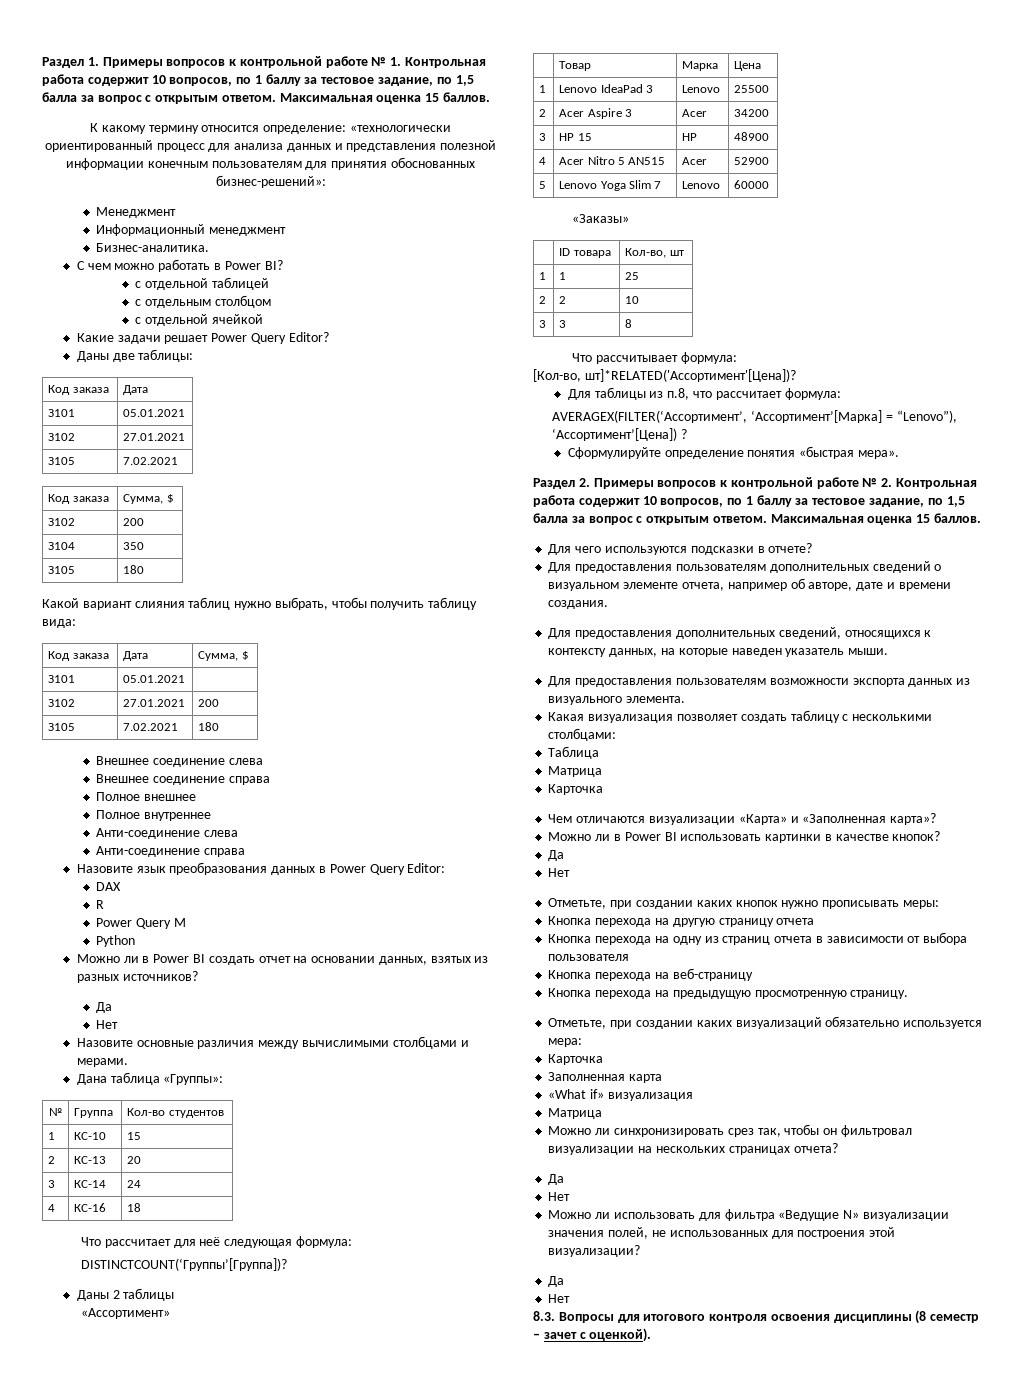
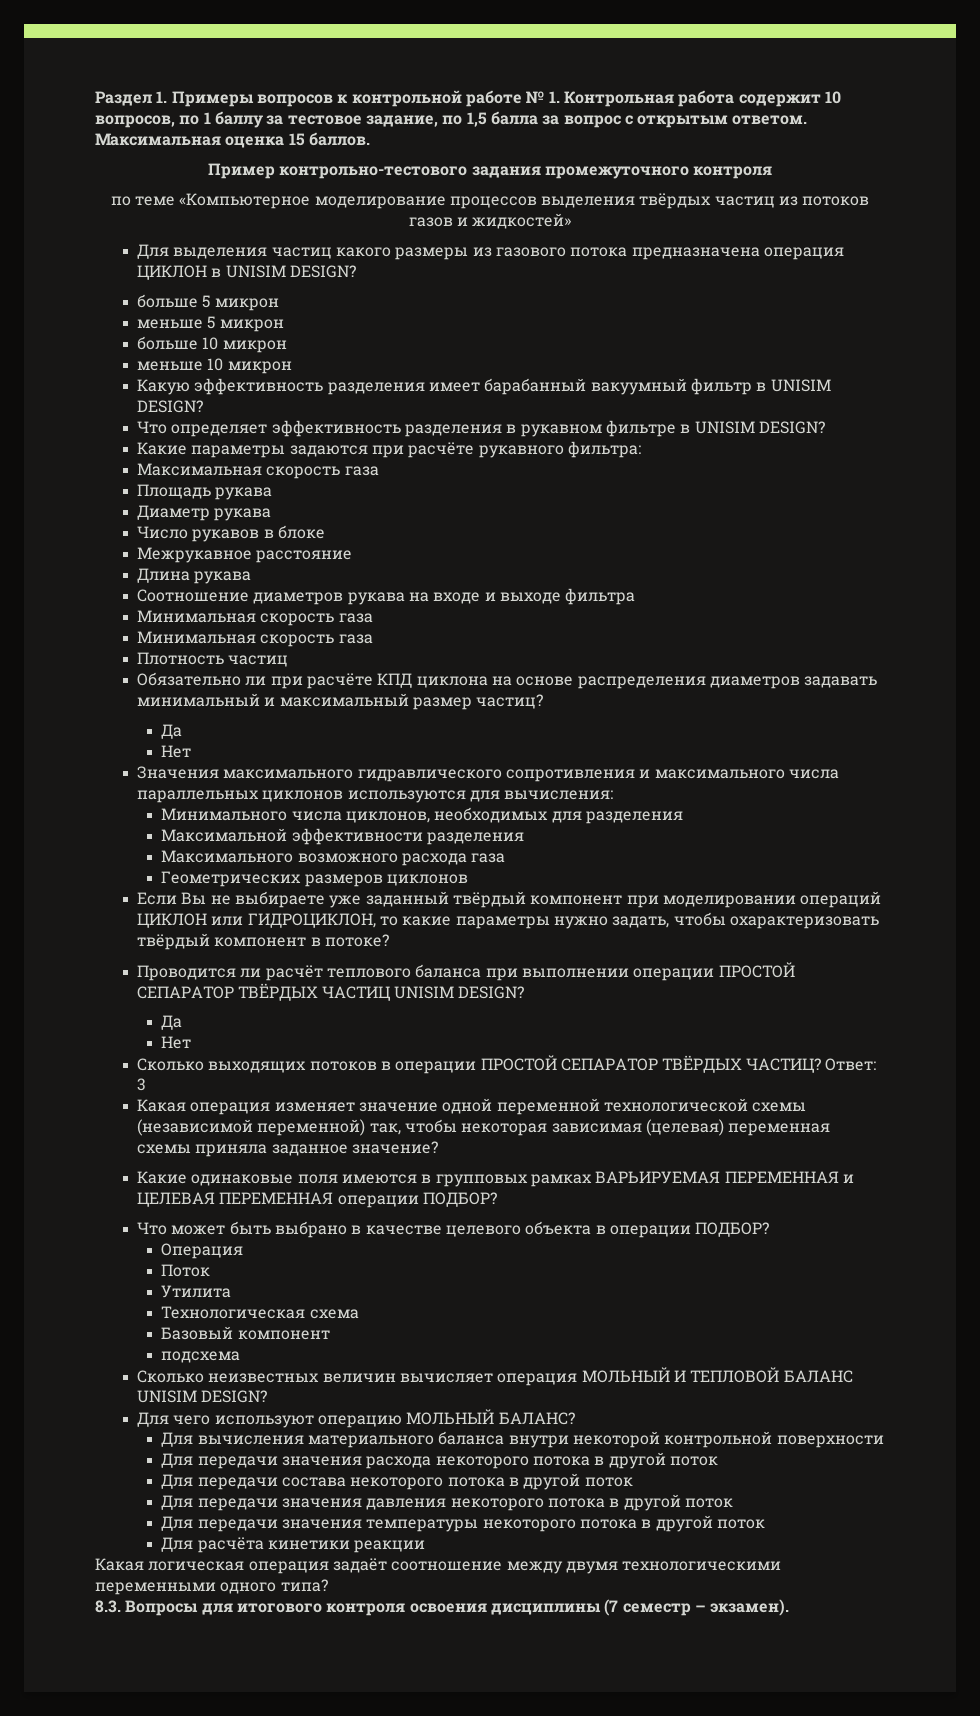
- К какому термину относится определение: «технологически ориентированный процесс для анализа данных и представления полезной информации конечным пользователям для принятия обоснованных бизнес-решений»:
- Менеджмент
- Информационный менеджмент
- Бизнес-аналитика.
- С чем можно работать в Power BI?
- с отдельной таблицей
- с отдельным столбцом
- с отдельной ячейкой
- Какие задачи решает Power Query Editor?
- Даны две таблицы:
- Код заказа | Дата
- З101 | 05.01.2021
- З102 | 27.01.2021
- З105 | 7.02.2021
- Код заказа | Сумма, $
- З102 | 200
- З104 | 350
- З105 | 180
- Какой вариант слияния таблиц нужно выбрать, чтобы получить таблицу вида:
- Код заказа | Дата | Сумма, $
- З101 | 05.01.2021 |
- З102 | 27.01.2021 | 200
- З105 | 7.02.2021 | 180
- Внешнее соединение слева
- Внешнее соединение справа
- Полное внешнее
- Полное внутреннее
- Анти-соединение слева
- Анти-соединение справа
- Назовите язык преобразования данных в Power Query Editor:
- DAX
- R
- Power Query M
- Python
- Можно ли в Power BI создать отчет на основании данных, взятых из разных источников?
+ Пример контрольно-тестового задания промежуточного контроля
+ по теме «Компьютерное моделирование процессов выделения твёрдых частиц из потоков газов и жидкостей»
+ Для выделения частиц какого размеры из газового потока предназначена операция ЦИКЛОН в UNISIM DESIGN?
+ больше 5 микрон
+ меньше 5 микрон
+ больше 10 микрон
+ меньше 10 микрон
+ Какую эффективность разделения имеет барабанный вакуумный фильтр в UNISIM DESIGN?
+ Что определяет эффективность разделения в рукавном фильтре в UNISIM DESIGN?
+ Какие параметры задаются при расчёте рукавного фильтра:
+ Максимальная скорость газа
+ Площадь рукава
+ Диаметр рукава
+ Число рукавов в блоке
+ Межрукавное расстояние
+ Длина рукава
+ Соотношение диаметров рукава на входе и выходе фильтра
+ Минимальная скорость газа
+ Минимальная скорость газа
+ Плотность частиц
+ Обязательно ли при расчёте КПД циклона на основе распределения диаметров задавать минимальный и максимальный размер частиц?
  Да
  Нет
- Назовите основные различия между вычислимыми столбцами и мерами.
- Дана таблица «Группы»:
- № | Группа | Кол-во студентов
- 1 | КС-10 | 15
- 2 | КС-13 | 20
- 3 | КС-14 | 24
- 4 | КС-16 | 18
- Что рассчитает для неё следующая формула:
- DISTINCTCOUNT(‘Группы’[Группа])?
- Даны 2 таблицы
- «Ассортимент»
- | Товар | Марка | Цена
- 1 | Lenovo IdeaPad 3 | Lenovo | 25500
- 2 | Acer Aspire 3 | Acer | 34200
- 3 | HP 15 | HP | 48900
- 4 | Acer Nitro 5 AN515 | Acer | 52900
- 5 | Lenovo Yoga Slim 7 | Lenovo | 60000
- «Заказы»
- | ID товара | Кол-во, шт
- 1 | 1 | 25
- 2 | 2 | 10
- 3 | 3 | 8
- Что рассчитывает формула:
- [Кол-во, шт]*RELATED('Ассортимент'[Цена])?
- Для таблицы из п.8, что рассчитает формула:
- AVERAGEX(FILTER(‘Ассортимент’, ‘Ассортимент’[Марка] = “Lenovo”), ‘Ассортимент’[Цена]) ?
- Сформулируйте определение понятия «быстрая мера».
- Раздел 2. Примеры вопросов к контрольной работе № 2. Контрольная работа содержит 10 вопросов, по 1 баллу за тестовое задание, по 1,5 балла за вопрос с открытым ответом. Максимальная оценка 15 баллов.
- Для чего используются подсказки в отчете?
- Для предоставления пользователям дополнительных сведений о визуальном элементе отчета, например об авторе, дате и времени создания.
- Для предоставления дополнительных сведений, относящихся к контексту данных, на которые наведен указатель мыши.
- Для предоставления пользователям возможности экспорта данных из визуального элемента.
- Какая визуализация позволяет создать таблицу с несколькими столбцами:
- Таблица
- Матрица
- Карточка
- Чем отличаются визуализации «Карта» и «Заполненная карта»?
- Можно ли в Power BI использовать картинки в качестве кнопок?
+ Значения максимального гидравлического сопротивления и максимального числа параллельных циклонов используются для вычисления:
+ Минимального числа циклонов, необходимых для разделения
+ Максимальной эффективности разделения
+ Максимального возможного расхода газа
+ Геометрических размеров циклонов
+ Если Вы не выбираете уже заданный твёрдый компонент при моделировании операций ЦИКЛОН или ГИДРОЦИКЛОН, то какие параметры нужно задать, чтобы охарактеризовать твёрдый компонент в потоке?
+ Проводится ли расчёт теплового баланса при выполнении операции ПРОСТОЙ СЕПАРАТОР ТВЁРДЫХ ЧАСТИЦ UNISIM DESIGN?
  Да
  Нет
- Отметьте, при создании каких кнопок нужно прописывать меры:
- Кнопка перехода на другую страницу отчета
- Кнопка перехода на одну из страниц отчета в зависимости от выбора пользователя
- Кнопка перехода на веб-страницу
- Кнопка перехода на предыдущую просмотренную страницу.
- Отметьте, при создании каких визуализаций обязательно используется мера:
- Карточка
- Заполненная карта
- «What if» визуализация
- Матрица
- Можно ли синхронизировать срез так, чтобы он фильтровал визуализации на нескольких страницах отчета?
- Да
- Нет
- Можно ли использовать для фильтра «Ведущие N» визуализации значения полей, не использованных для построения этой визуализации?
- Да
- Нет
+ Сколько выходящих потоков в операции ПРОСТОЙ СЕПАРАТОР ТВЁРДЫХ ЧАСТИЦ? Ответ: 3
+ Какая операция изменяет значение одной переменной технологической схемы (независимой переменной) так, чтобы некоторая зависимая (целевая) переменная схемы приняла заданное значение?
+ Какие одинаковые поля имеются в групповых рамках ВАРЬИРУЕМАЯ ПЕРЕМЕННАЯ и ЦЕЛЕВАЯ ПЕРЕМЕННАЯ операции ПОДБОР?
+ Что может быть выбрано в качестве целевого объекта в операции ПОДБОР?
+ Операция
+ Поток
+ Утилита
+ Технологическая схема
+ Базовый компонент
+ подсхема
+ Сколько неизвестных величин вычисляет операция МОЛЬНЫЙ И ТЕПЛОВОЙ БАЛАНС UNISIM DESIGN?
+ Для чего используют операцию МОЛЬНЫЙ БАЛАНС?
+ Для вычисления материального баланса внутри некоторой контрольной поверхности
+ Для передачи значения расхода некоторого потока в другой поток
+ Для передачи состава некоторого потока в другой поток
+ Для передачи значения давления некоторого потока в другой поток
+ Для передачи значения температуры некоторого потока в другой поток
+ Для расчёта кинетики реакции
+ Какая логическая операция задаёт соотношение между двумя технологическими переменными одного типа?
- 8.3. Вопросы для итогового контроля освоения дисциплины (8 семестр – зачет с оценкой).
+ 8.3. Вопросы для итогового контроля освоения дисциплины (7 семестр – экзамен).

